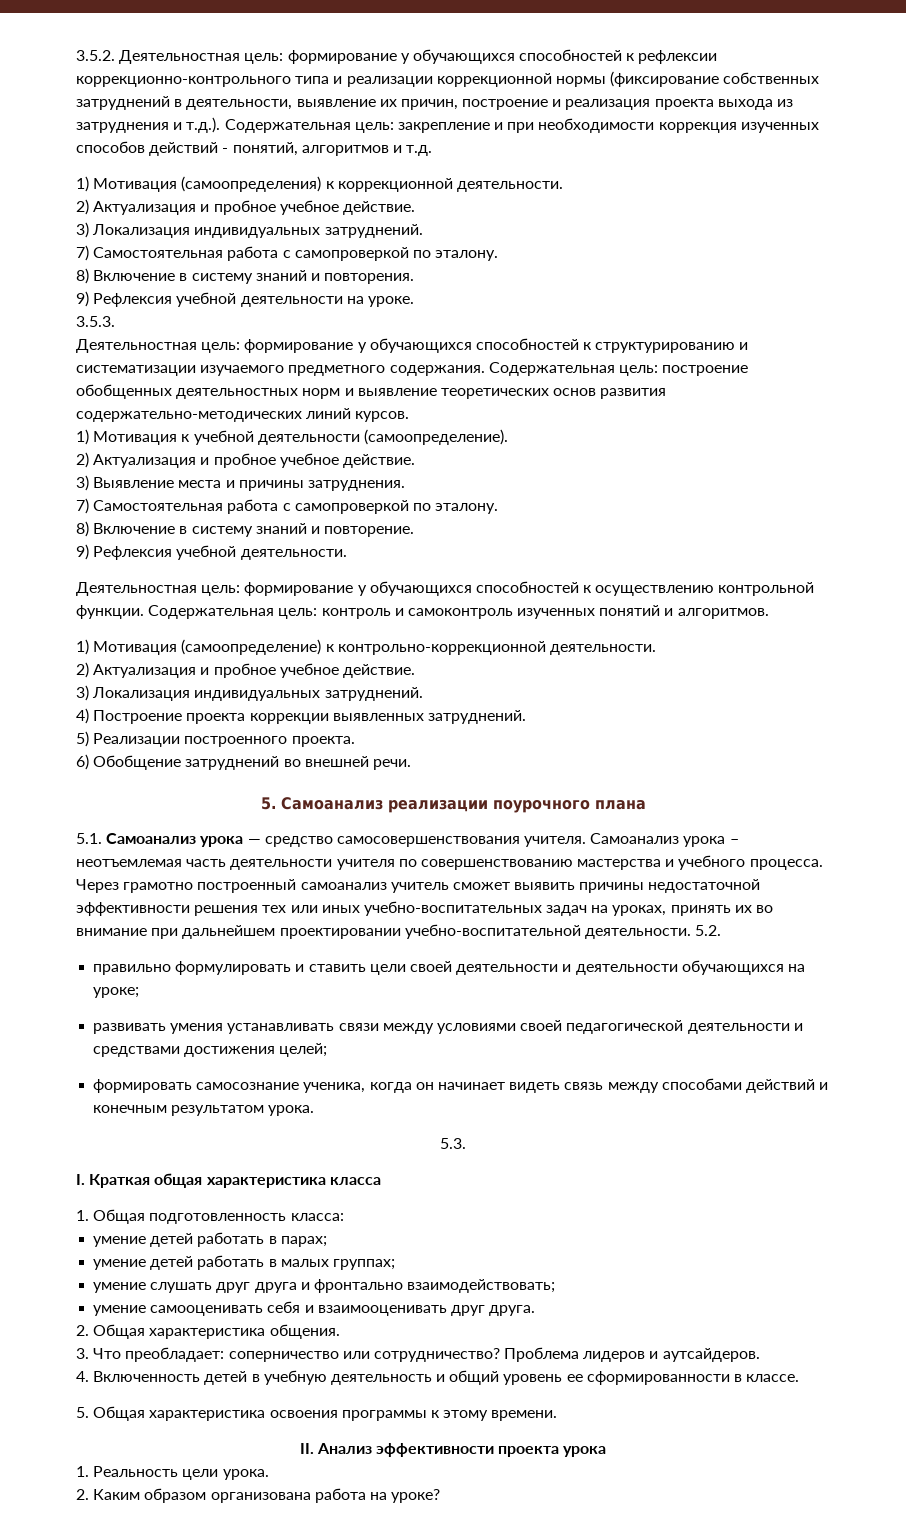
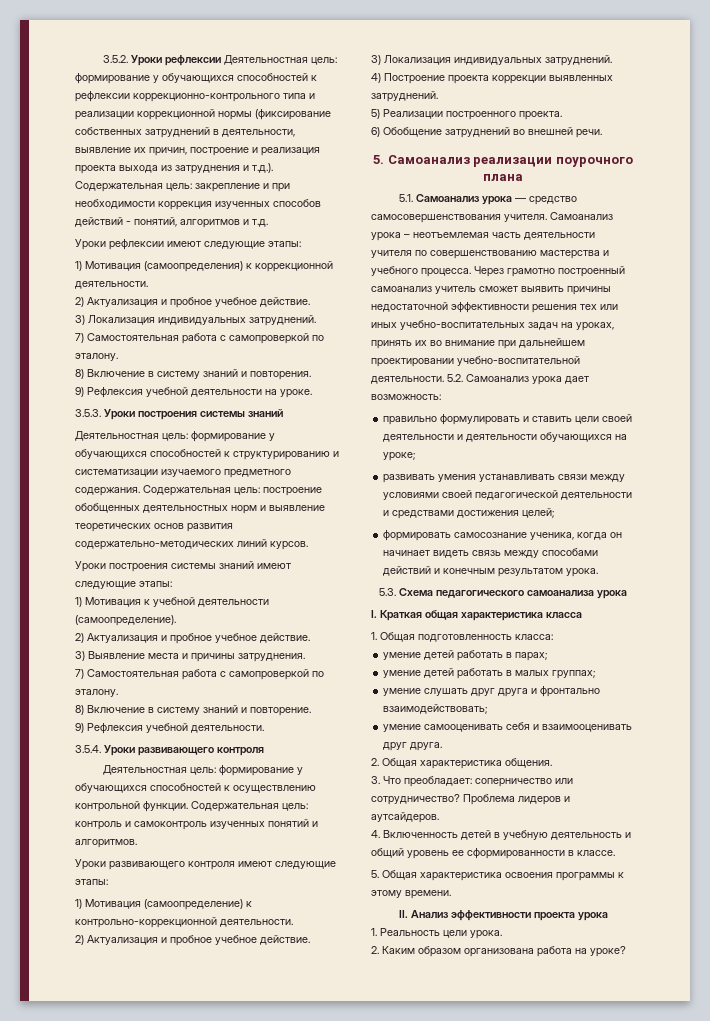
- 3.5.2. Деятельностная цель: формирование у обучающихся способностей к рефлексии коррекционно-контрольного типа и реализации коррекционной нормы (фиксирование собственных затруднений в деятельности, выявление их причин, построение и реализация проекта выхода из затруднения и т.д.). Содержательная цель: закрепление и при необходимости коррекция изученных способов действий - понятий, алгоритмов и т.д.
+ 3.5.2. Уроки рефлексии Деятельностная цель: формирование у обучающихся способностей к рефлексии коррекционно-контрольного типа и реализации коррекционной нормы (фиксирование собственных затруднений в деятельности, выявление их причин, построение и реализация проекта выхода из затруднения и т.д.). Содержательная цель: закрепление и при необходимости коррекция изученных способов действий - понятий, алгоритмов и т.д.
+ Уроки рефлексии имеют следующие этапы:
- 3.5.3.
+ 3.5.3. Уроки построения системы знаний
+ Уроки построения системы знаний имеют следующие этапы:
+ 3.5.4. Уроки развивающего контроля
+ Уроки развивающего контроля имеют следующие этапы:
- 5.2.
+ 5.2. Самоанализ урока дает возможность:
- 5.3.
+ 5.3. Схема педагогического самоанализа урока

